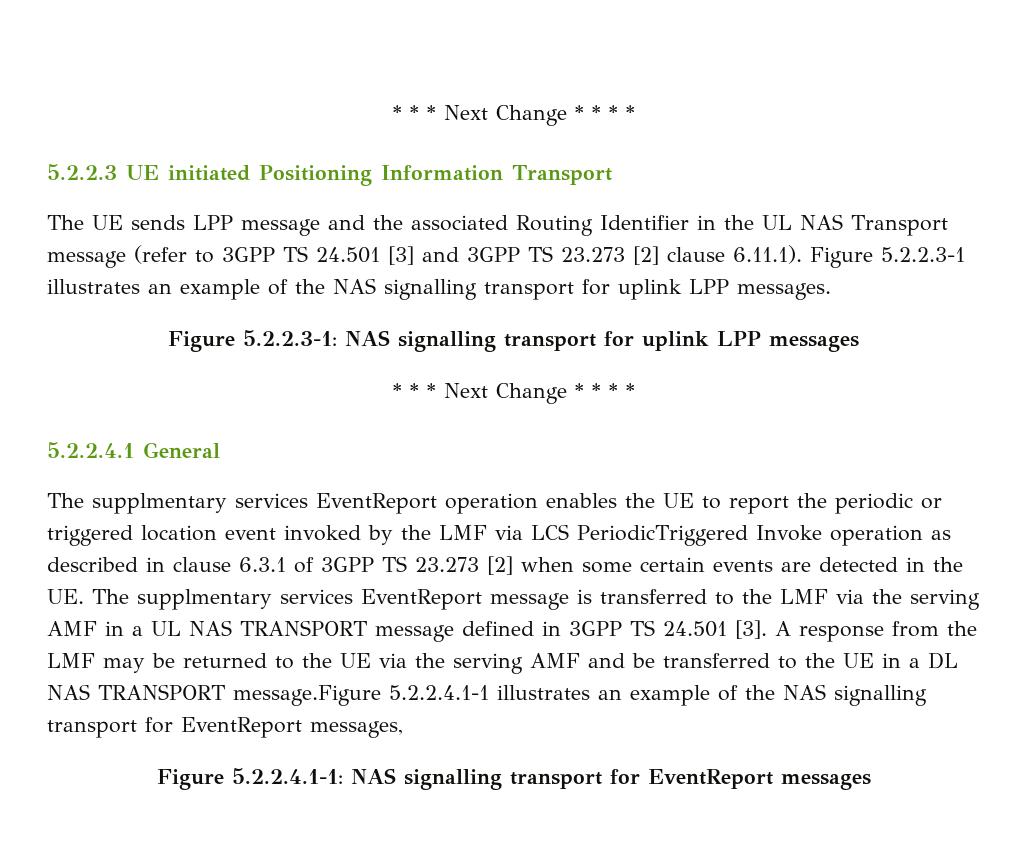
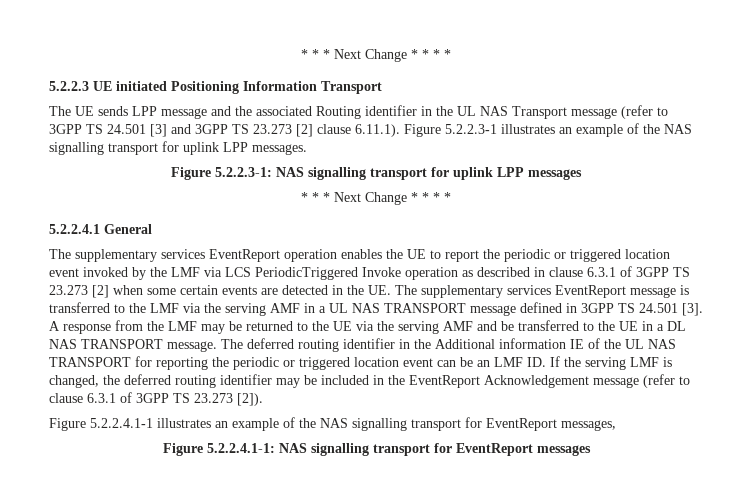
- The UE sends LPP message and the associated Routing Identifier in the UL NAS Transport message (refer to 3GPP TS 24.501 [3] and 3GPP TS 23.273 [2] clause 6.11.1). Figure 5.2.2.3-1 illustrates an example of the NAS signalling transport for uplink LPP messages.
+ The UE sends LPP message and the associated Routing identifier in the UL NAS Transport message (refer to 3GPP TS 24.501 [3] and 3GPP TS 23.273 [2] clause 6.11.1). Figure 5.2.2.3-1 illustrates an example of the NAS signalling transport for uplink LPP messages.
- The supplmentary services EventReport operation enables the UE to report the periodic or triggered location event invoked by the LMF via LCS PeriodicTriggered Invoke operation as described in clause 6.3.1 of 3GPP TS 23.273 [2] when some certain events are detected in the UE. The supplmentary services EventReport message is transferred to the LMF via the serving AMF in a UL NAS TRANSPORT message defined in 3GPP TS 24.501 [3].
+ The supplementary services EventReport operation enables the UE to report the periodic or triggered location event invoked by the LMF via LCS PeriodicTriggered Invoke operation as described in clause 6.3.1 of 3GPP TS 23.273 [2] when some certain events are detected in the UE. The supplementary services EventReport message is transferred to the LMF via the serving AMF in a UL NAS TRANSPORT message defined in 3GPP TS 24.501 [3].
- A response from the LMF may be returned to the UE via the serving AMF and be transferred to the UE in a DL NAS TRANSPORT message.Figure 5.2.2.4.1-1 illustrates an example of the NAS signalling transport for EventReport messages,
+ A response from the LMF may be returned to the UE via the serving AMF and be transferred to the UE in a DL NAS TRANSPORT message. The deferred routing identifier in the Additional information IE of the UL NAS TRANSPORT for reporting the periodic or triggered location event can be an LMF ID. If the serving LMF is changed, the deferred routing identifier may be included in the EventReport Acknowledgement message (refer to clause 6.3.1 of 3GPP TS 23.273 [2]).
+ Figure 5.2.2.4.1-1 illustrates an example of the NAS signalling transport for EventReport messages,

